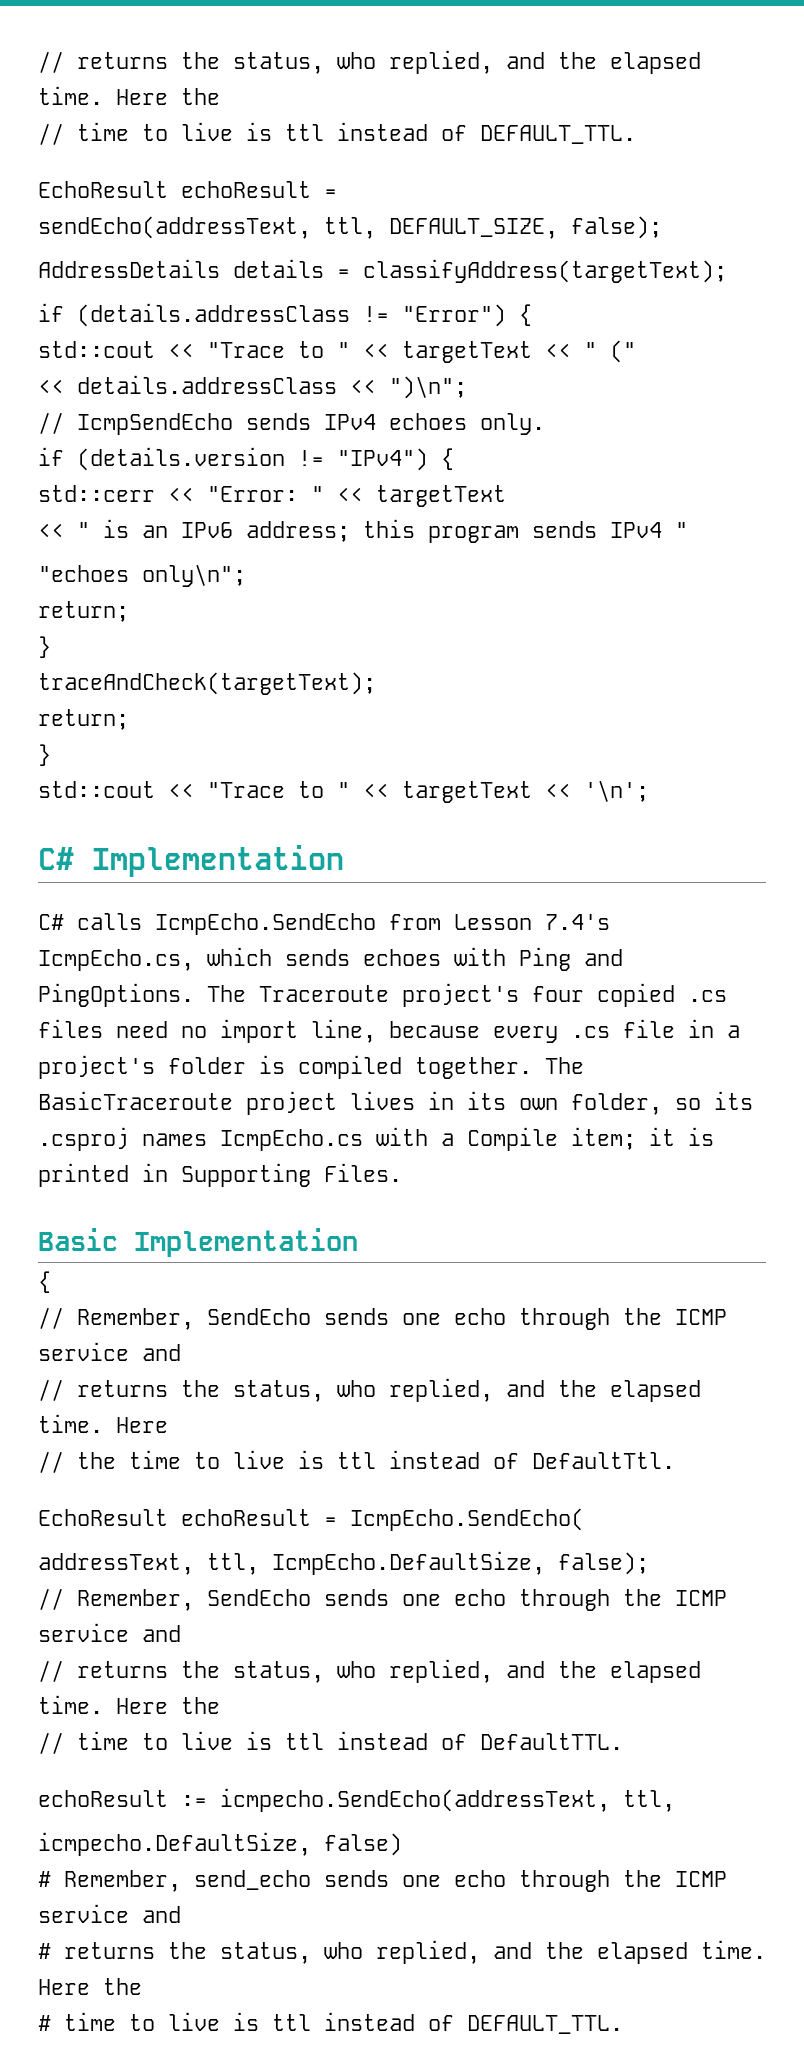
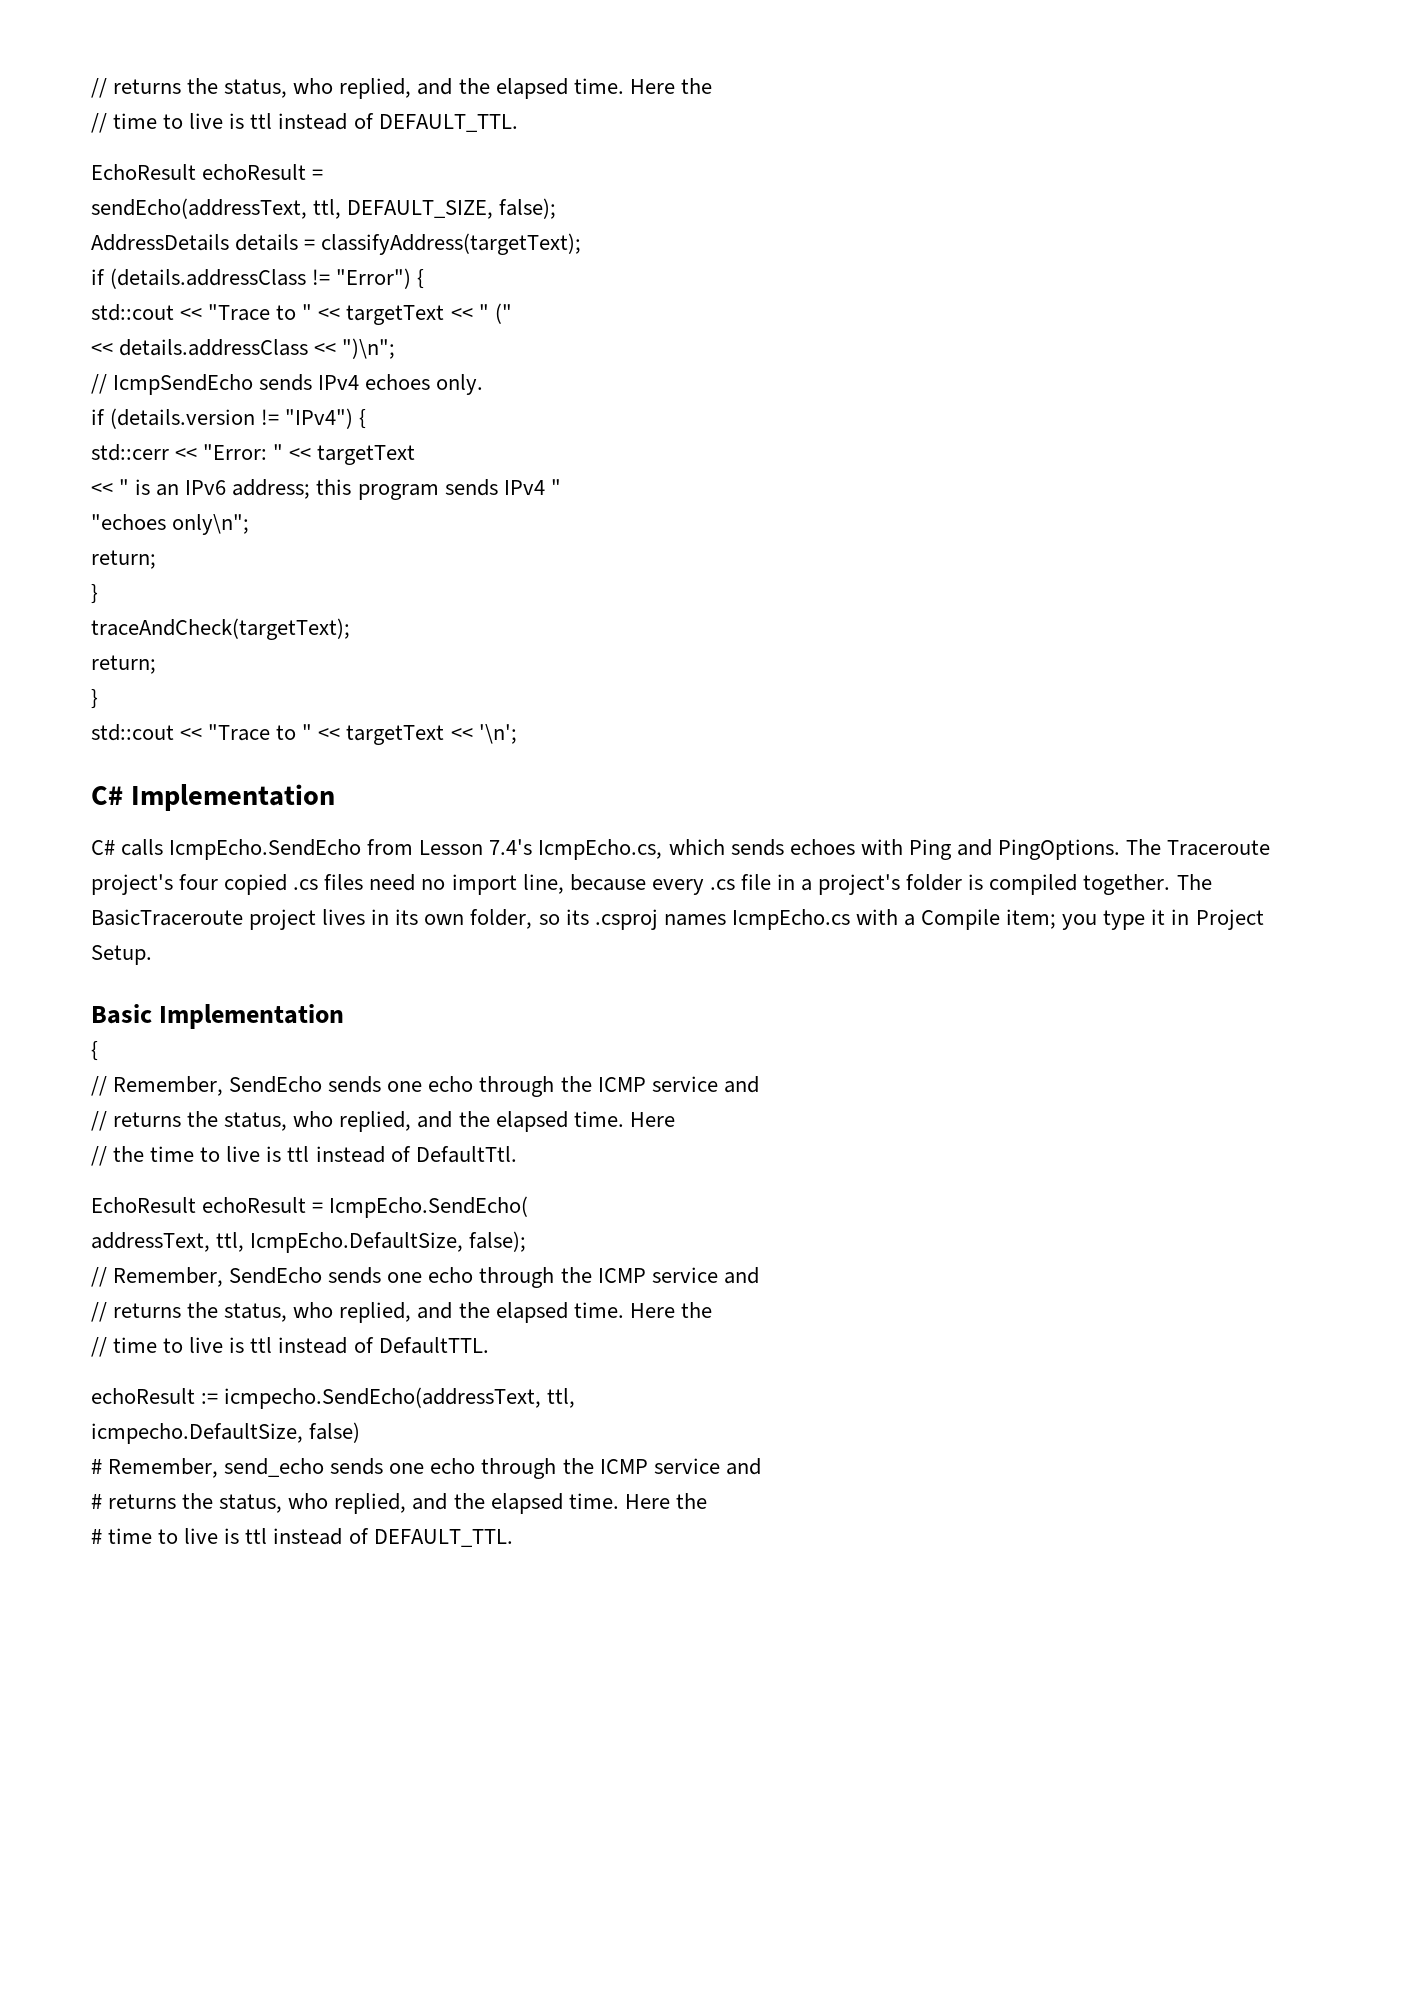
- The BasicTraceroute project lives in its own folder, so its .csproj names IcmpEcho.cs with a Compile item; it is printed in Supporting Files.
+ The BasicTraceroute project lives in its own folder, so its .csproj names IcmpEcho.cs with a Compile item; you type it in Project Setup.

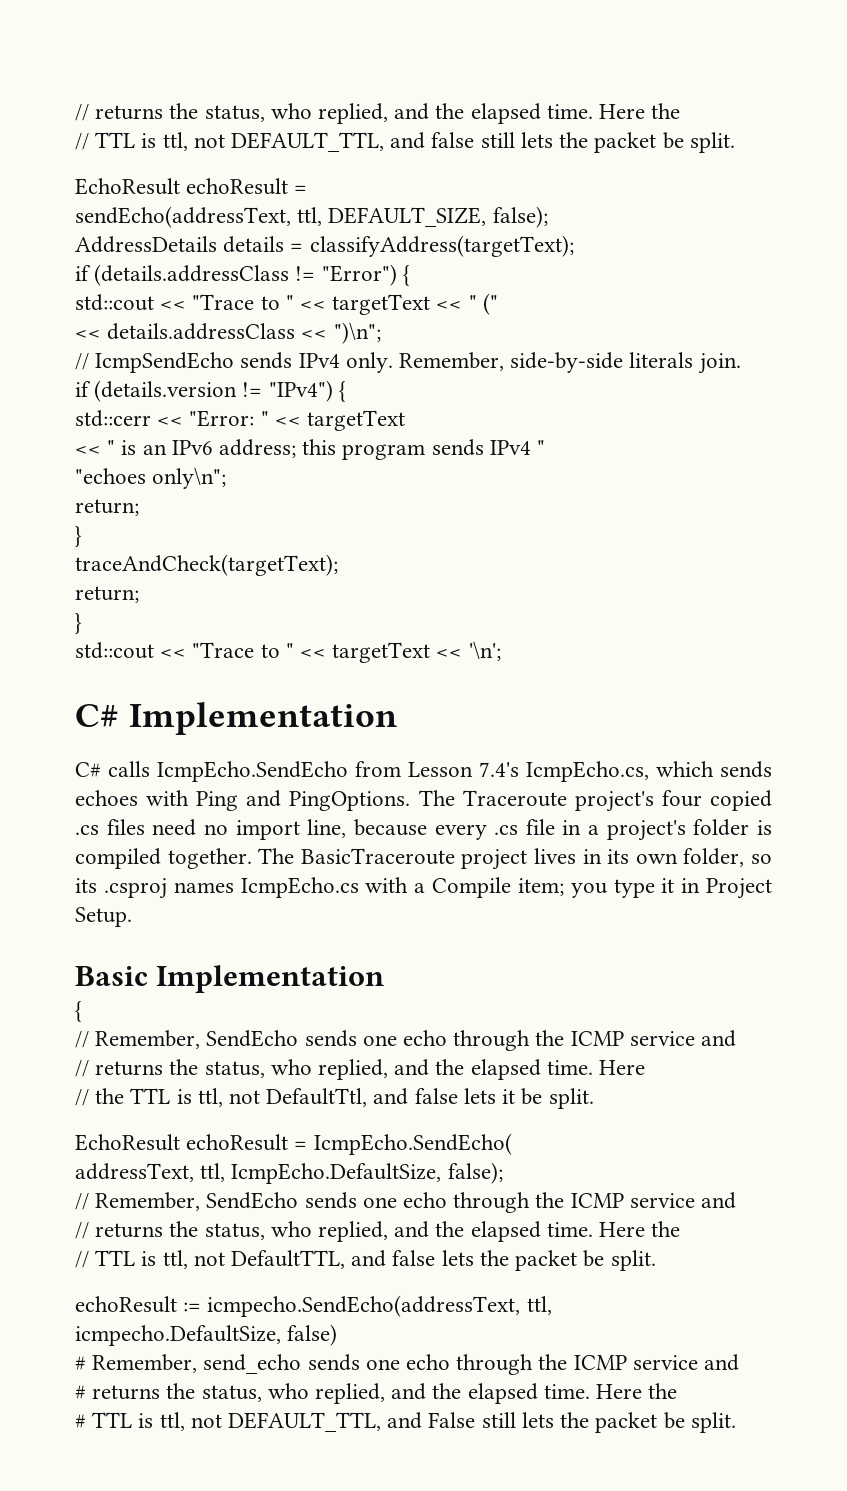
- // time to live is ttl instead of DEFAULT_TTL.
+ // TTL is ttl, not DEFAULT_TTL, and false still lets the packet be split.
- // IcmpSendEcho sends IPv4 echoes only.
+ // IcmpSendEcho sends IPv4 only. Remember, side-by-side literals join.
- // the time to live is ttl instead of DefaultTtl.
+ // the TTL is ttl, not DefaultTtl, and false lets it be split.
- // time to live is ttl instead of DefaultTTL.
+ // TTL is ttl, not DefaultTTL, and false lets the packet be split.
- # time to live is ttl instead of DEFAULT_TTL.
+ # TTL is ttl, not DEFAULT_TTL, and False still lets the packet be split.

